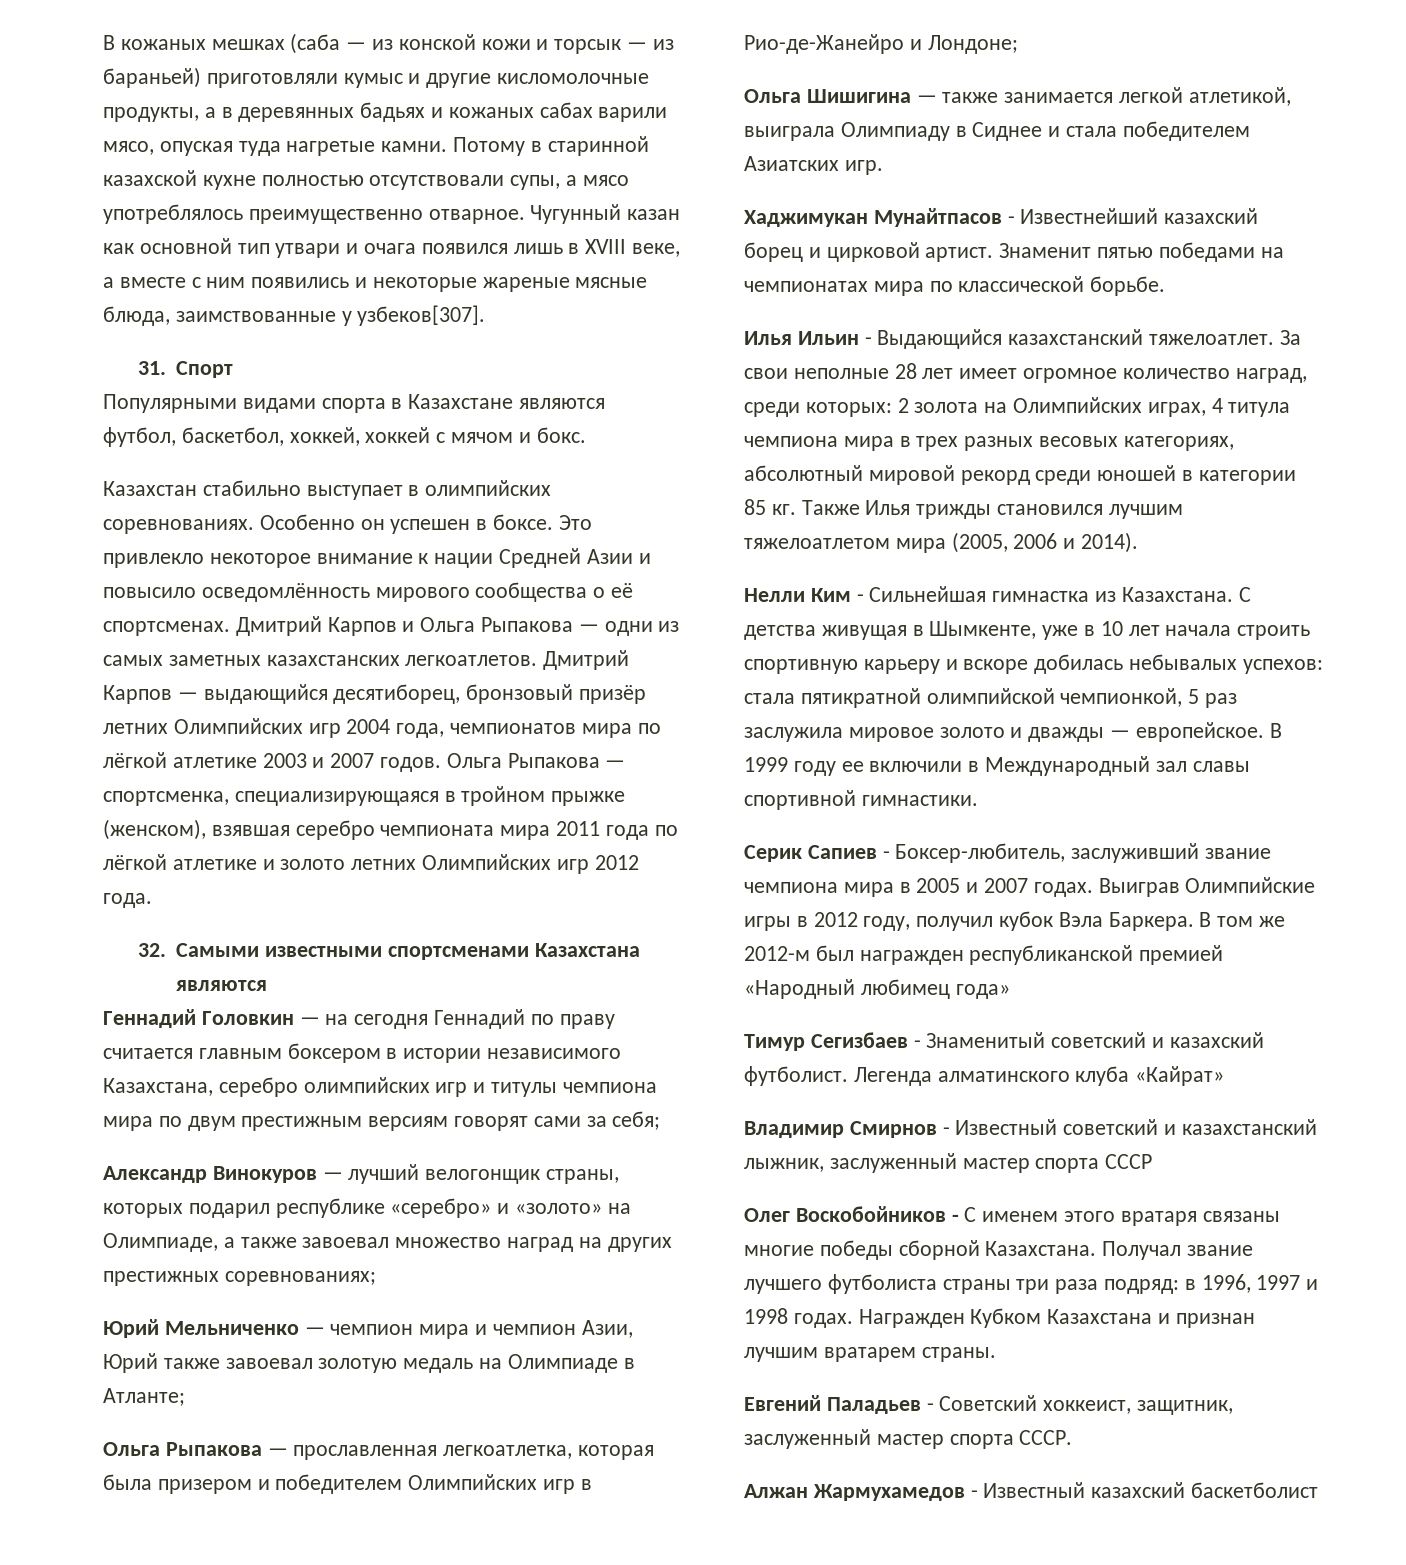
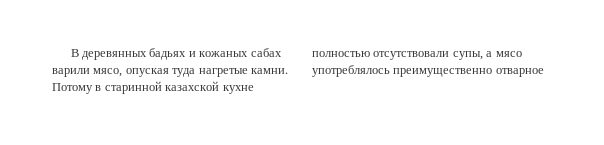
- В кожаных мешках (саба — из конской кожи и торсык — из бараньей) приготовляли кумыс и другие кисломолочные продукты, а в деревянных бадьях и кожаных сабах варили мясо, опуская туда нагретые камни.
+ В деревянных бадьях и кожаных сабах варили мясо, опуская туда нагретые камни.
- Потому в старинной казахской кухне полностью отсутствовали супы, а мясо употреблялось преимущественно отварное. Чугунный казан как основной тип утвари и очага появился лишь в XVIII веке, а вместе с ним появились и некоторые жареные мясные блюда, заимствованные у узбеков[307].
- 31. Спорт
- Популярными видами спорта в Казахстане являются футбол, баскетбол, хоккей, хоккей с мячом и бокс.
- Казахстан стабильно выступает в олимпийских соревнованиях. Особенно он успешен в боксе. Это привлекло некоторое внимание к нации Средней Азии и повысило осведомлённость мирового сообщества о её спортсменах. Дмитрий Карпов и Ольга Рыпакова — одни из самых заметных казахстанских легкоатлетов. Дмитрий Карпов — выдающийся десятиборец, бронзовый призёр летних Олимпийских игр 2004 года, чемпионатов мира по лёгкой атлетике 2003 и 2007 годов. Ольга Рыпакова — спортсменка, специализирующаяся в тройном прыжке (женском), взявшая серебро чемпионата мира 2011 года по лёгкой атлетике и золото летних Олимпийских игр 2012 года.
- 32. Самыми известными спортсменами Казахстана являются
- Геннадий Головкин — на сегодня Геннадий по праву считается главным боксером в истории независимого Казахстана, серебро олимпийских игр и титулы чемпиона мира по двум престижным версиям говорят сами за себя;
- Александр Винокуров — лучший велогонщик страны, которых подарил республике «серебро» и «золото» на Олимпиаде, а также завоевал множество наград на других престижных соревнованиях;
- Юрий Мельниченко — чемпион мира и чемпион Азии, Юрий также завоевал золотую медаль на Олимпиаде в Атланте;
- Ольга Рыпакова — прославленная легкоатлетка, которая была призером и победителем Олимпийских игр в Рио-де-Жанейро и Лондоне;
- Ольга Шишигина — также занимается легкой атлетикой, выиграла Олимпиаду в Сиднее и стала победителем Азиатских игр.
- Хаджимукан Мунайтпасов - Известнейший казахский борец и цирковой артист. Знаменит пятью победами на чемпионатах мира по классической борьбе.
- Илья Ильин - Выдающийся казахстанский тяжелоатлет. За свои неполные 28 лет имеет огромное количество наград, среди которых: 2 золота на Олимпийских играх, 4 титула чемпиона мира в трех разных весовых категориях, абсолютный мировой рекорд среди юношей в категории 85 кг. Также Илья трижды становился лучшим тяжелоатлетом мира (2005, 2006 и 2014).
- Нелли Ким - Сильнейшая гимнастка из Казахстана. С детства живущая в Шымкенте, уже в 10 лет начала строить спортивную карьеру и вскоре добилась небывалых успехов: стала пятикратной олимпийской чемпионкой, 5 раз заслужила мировое золото и дважды — европейское. В 1999 году ее включили в Международный зал славы спортивной гимнастики.
- Серик Сапиев - Боксер-любитель, заслуживший звание чемпиона мира в 2005 и 2007 годах. Выиграв Олимпийские игры в 2012 году, получил кубок Вэла Баркера. В том же 2012-м был награжден республиканской премией «Народный любимец года»
- Тимур Сегизбаев - Знаменитый советский и казахский футболист. Легенда алматинского клуба «Кайрат»
- Владимир Смирнов - Известный советский и казахстанский лыжник, заслуженный мастер спорта СССР
- Олег Воскобойников - С именем этого вратаря связаны многие победы сборной Казахстана. Получал звание лучшего футболиста страны три раза подряд: в 1996, 1997 и 1998 годах. Награжден Кубком Казахстана и признан лучшим вратарем страны.
- Евгений Паладьев - Советский хоккеист, защитник, заслуженный мастер спорта СССР.
- Алжан Жармухамедов - Известный казахский баскетболист
+ Потому в старинной казахской кухне полностью отсутствовали супы, а мясо употреблялось преимущественно отварное

